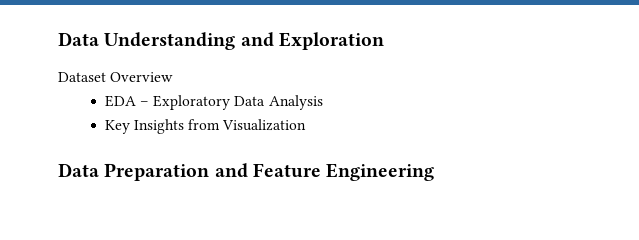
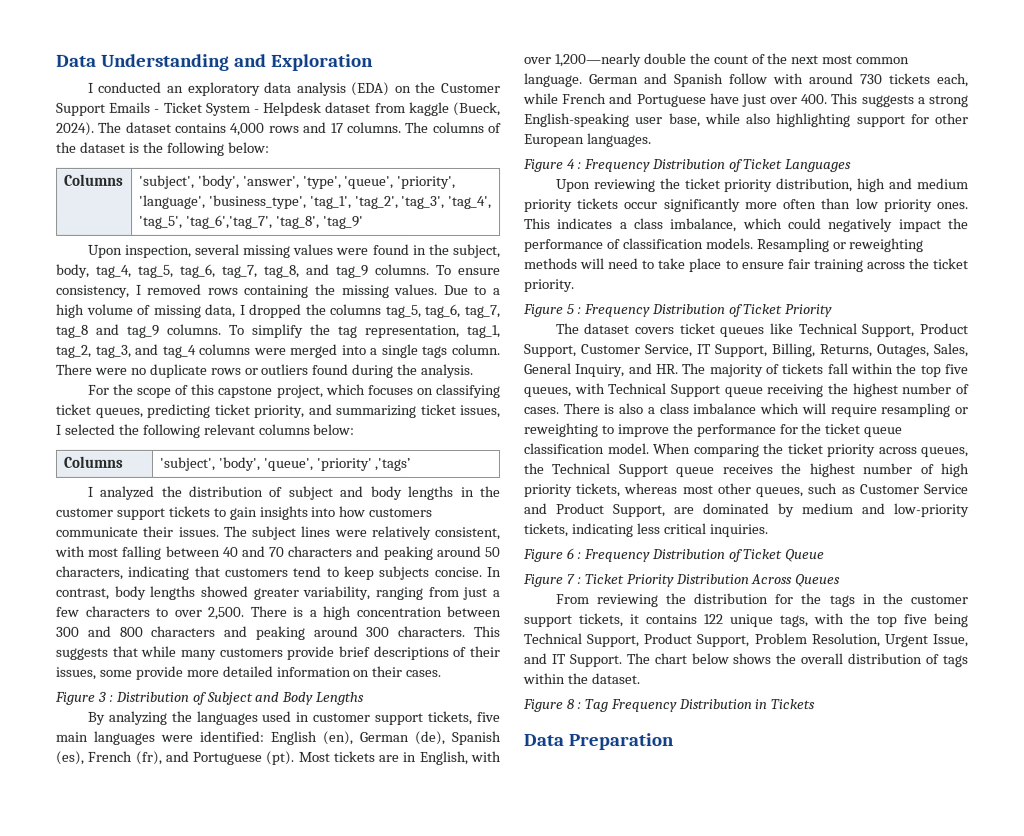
- Dataset Overview
- EDA – Exploratory Data Analysis
- Key Insights from Visualization
+ I conducted an exploratory data analysis (EDA) on the Customer Support Emails - Ticket System - Helpdesk dataset from kaggle (Bueck, 2024). The dataset contains 4,000 rows and 17 columns. The columns of the dataset is the following below:
+ Columns | 'subject', 'body', 'answer', 'type', 'queue', 'priority', 'language', 'business_type', 'tag_1', 'tag_2', 'tag_3', 'tag_4', 'tag_5', 'tag_6','tag_7', 'tag_8', 'tag_9'
+ Upon inspection, several missing values were found in the subject, body, tag_4, tag_5, tag_6, tag_7, tag_8, and tag_9 columns. To ensure consistency, I removed rows containing the missing values. Due to a high volume of missing data, I dropped the columns tag_5, tag_6, tag_7, tag_8 and tag_9 columns. To simplify the tag representation, tag_1, tag_2, tag_3, and tag_4 columns were merged into a single tags column. There were no duplicate rows or outliers found during the analysis.
+ For the scope of this capstone project, which focuses on classifying ticket queues, predicting ticket priority, and summarizing ticket issues, I selected the following relevant columns below:
+ Columns | 'subject', 'body', 'queue', 'priority' ,'tags’
+ I analyzed the distribution of subject and body lengths in the customer support tickets to gain insights into how customers communicate their issues. The subject lines were relatively consistent, with most falling between 40 and 70 characters and peaking around 50 characters, indicating that customers tend to keep subjects concise. In contrast, body lengths showed greater variability, ranging from just a few characters to over 2,500. There is a high concentration between 300 and 800 characters and peaking around 300 characters. This suggests that while many customers provide brief descriptions of their issues, some provide more detailed information on their cases.
+ Figure 3 : Distribution of Subject and Body Lengths
+ By analyzing the languages used in customer support tickets, five main languages were identified: English (en), German (de), Spanish (es), French (fr), and Portuguese (pt). Most tickets are in English, with over 1,200—nearly double the count of the next most common language. German and Spanish follow with around 730 tickets each, while French and Portuguese have just over 400. This suggests a strong English-speaking user base, while also highlighting support for other European languages.
+ Figure 4 : Frequency Distribution of Ticket Languages
+ Upon reviewing the ticket priority distribution, high and medium priority tickets occur significantly more often than low priority ones. This indicates a class imbalance, which could negatively impact the performance of classification models. Resampling or reweighting methods will need to take place to ensure fair training across the ticket priority.
+ Figure 5 : Frequency Distribution of Ticket Priority
+ The dataset covers ticket queues like Technical Support, Product Support, Customer Service, IT Support, Billing, Returns, Outages, Sales, General Inquiry, and HR. The majority of tickets fall within the top five queues, with Technical Support queue receiving the highest number of cases. There is also a class imbalance which will require resampling or reweighting to improve the performance for the ticket queue classification model. When comparing the ticket priority across queues, the Technical Support queue receives the highest number of high priority tickets, whereas most other queues, such as Customer Service and Product Support, are dominated by medium and low-priority tickets, indicating less critical inquiries.
+ Figure 6 : Frequency Distribution of Ticket Queue
+ Figure 7 : Ticket Priority Distribution Across Queues
+ From reviewing the distribution for the tags in the customer support tickets, it contains 122 unique tags, with the top five being Technical Support, Product Support, Problem Resolution, Urgent Issue, and IT Support. The chart below shows the overall distribution of tags within the dataset.
+ Figure 8 : Tag Frequency Distribution in Tickets
- Data Preparation and Feature Engineering
+ Data Preparation

